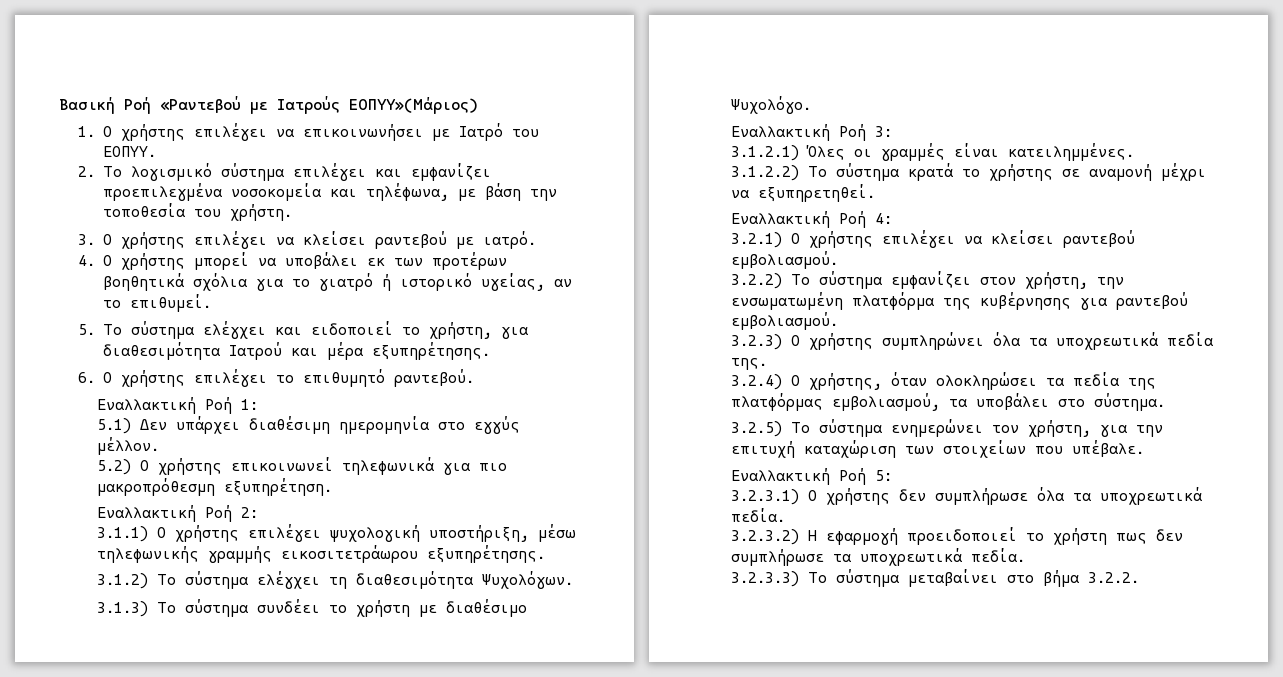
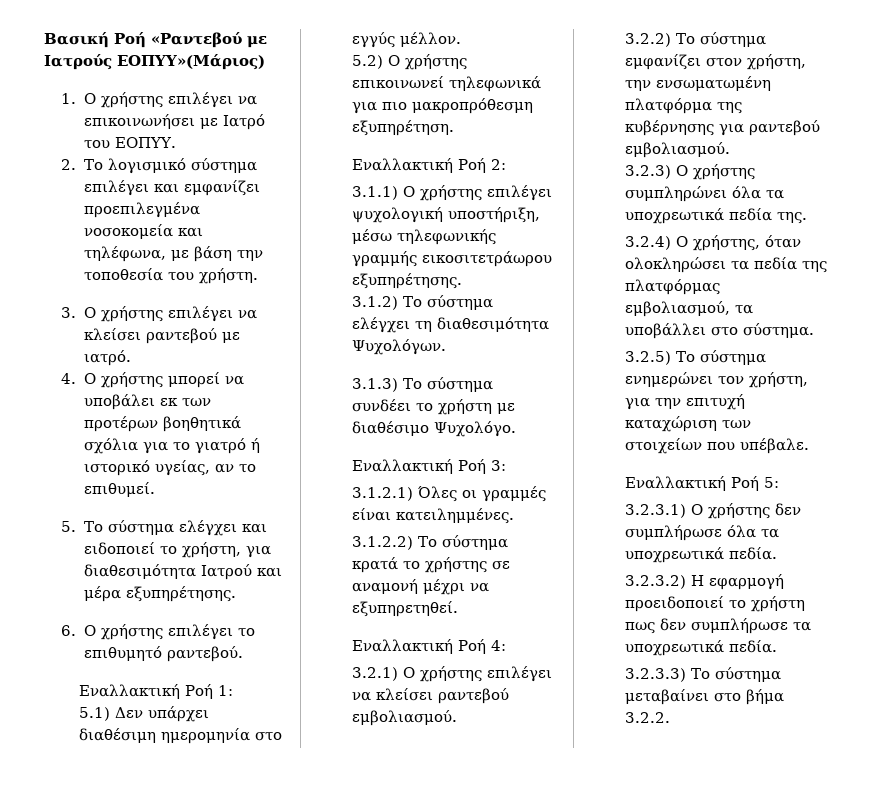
- 3.2.4) Ο χρήστης, όταν ολοκληρώσει τα πεδία της πλατφόρμας εμβολιασμού, τα υποβάλει στο σύστημα.
+ 3.2.4) Ο χρήστης, όταν ολοκληρώσει τα πεδία της πλατφόρμας εμβολιασμού, τα υποβάλλει στο σύστημα.

